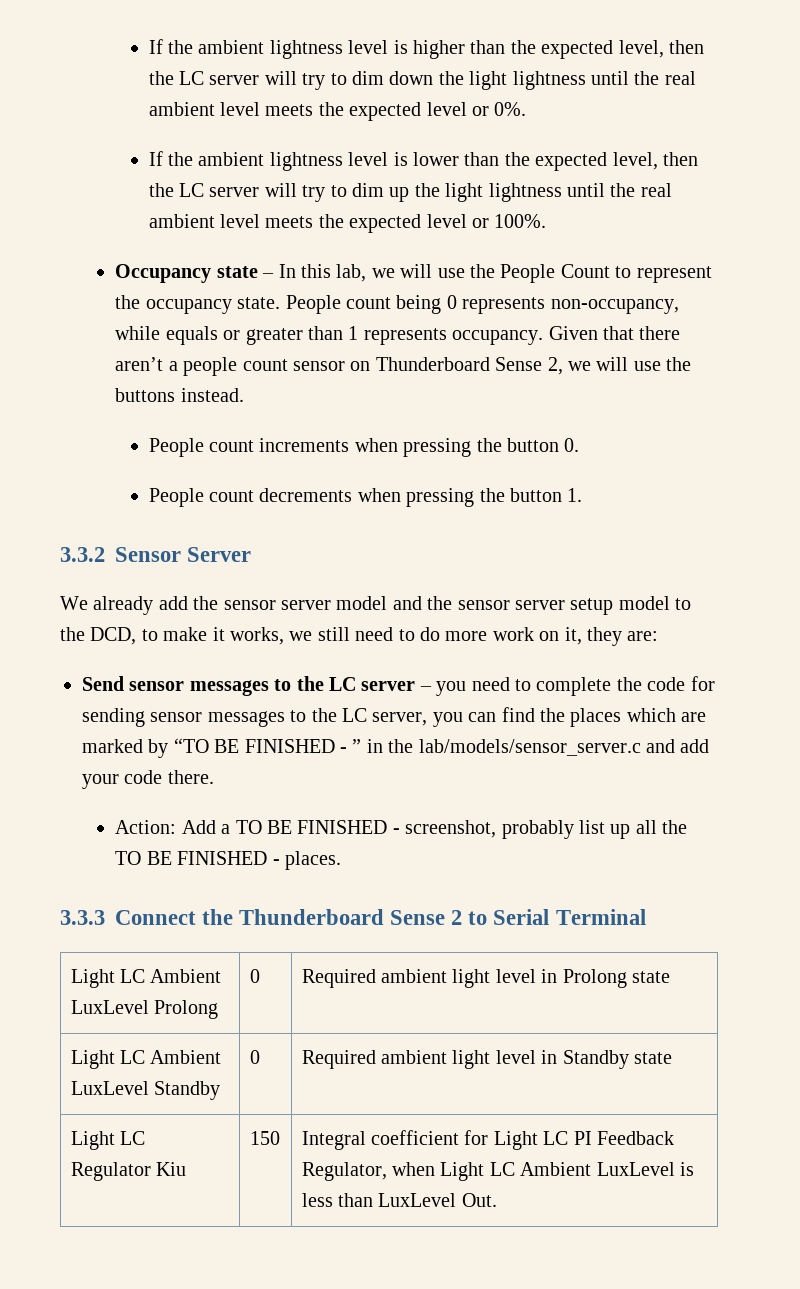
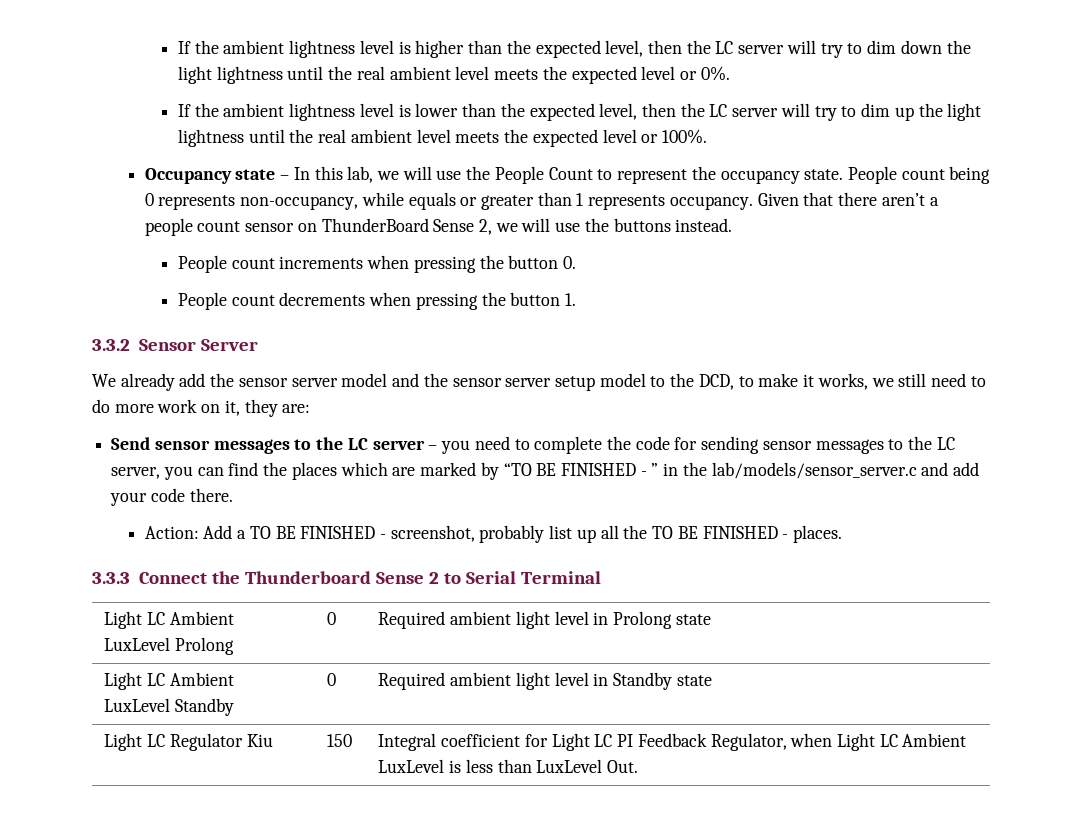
- Given that there aren’t a people count sensor on Thunderboard Sense 2, we will use the buttons instead.
+ Given that there aren’t a people count sensor on ThunderBoard Sense 2, we will use the buttons instead.

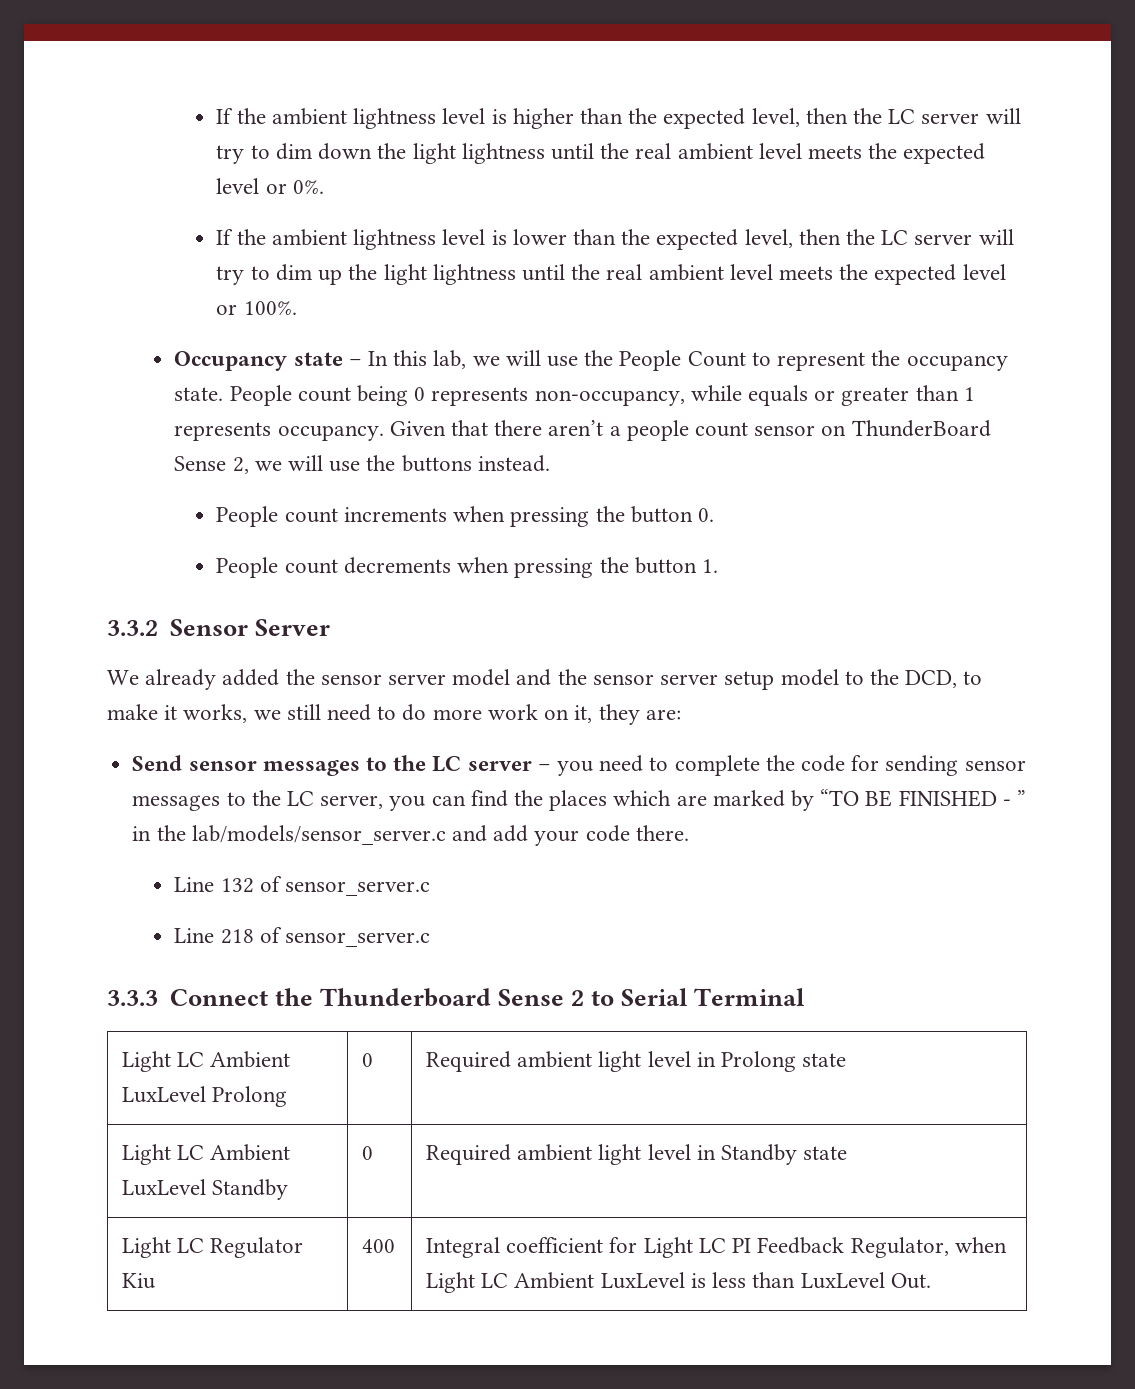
- We already add the sensor server model and the sensor server setup model to the DCD, to make it works, we still need to do more work on it, they are:
+ We already added the sensor server model and the sensor server setup model to the DCD, to make it works, we still need to do more work on it, they are:
- Action: Add a TO BE FINISHED - screenshot, probably list up all the TO BE FINISHED - places.
+ Line 132 of sensor_server.c
+ Line 218 of sensor_server.c
- Light LC Regulator Kiu | 150 | Integral coefficient for Light LC PI Feedback Regulator, when Light LC Ambient LuxLevel is less than LuxLevel Out.
+ Light LC Regulator Kiu | 400 | Integral coefficient for Light LC PI Feedback Regulator, when Light LC Ambient LuxLevel is less than LuxLevel Out.

